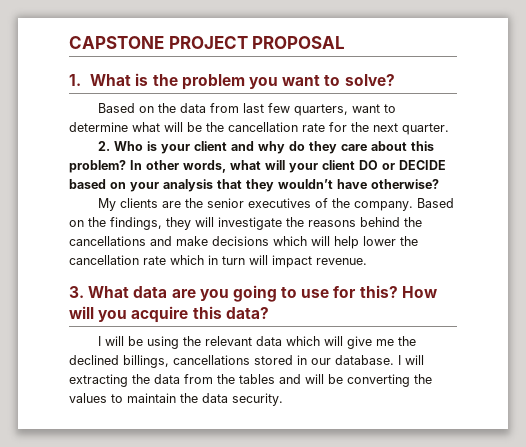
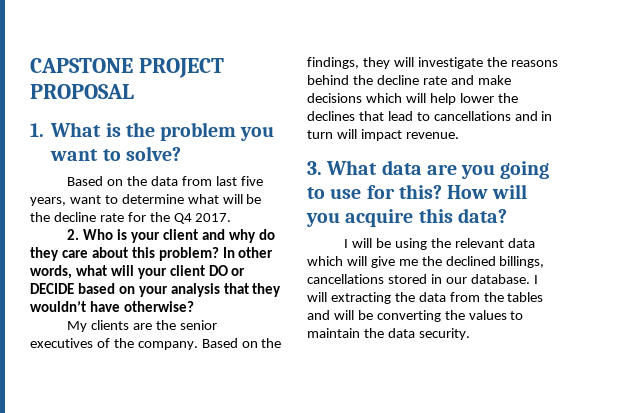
- Based on the data from last few quarters, want to determine what will be the cancellation rate for the next quarter.
+ Based on the data from last five years, want to determine what will be the decline rate for the Q4 2017.
- Based on the findings, they will investigate the reasons behind the cancellations and make decisions which will help lower the cancellation rate which in turn will impact revenue.
+ Based on the findings, they will investigate the reasons behind the decline rate and make decisions which will help lower the declines that lead to cancellations and in turn will impact revenue.

